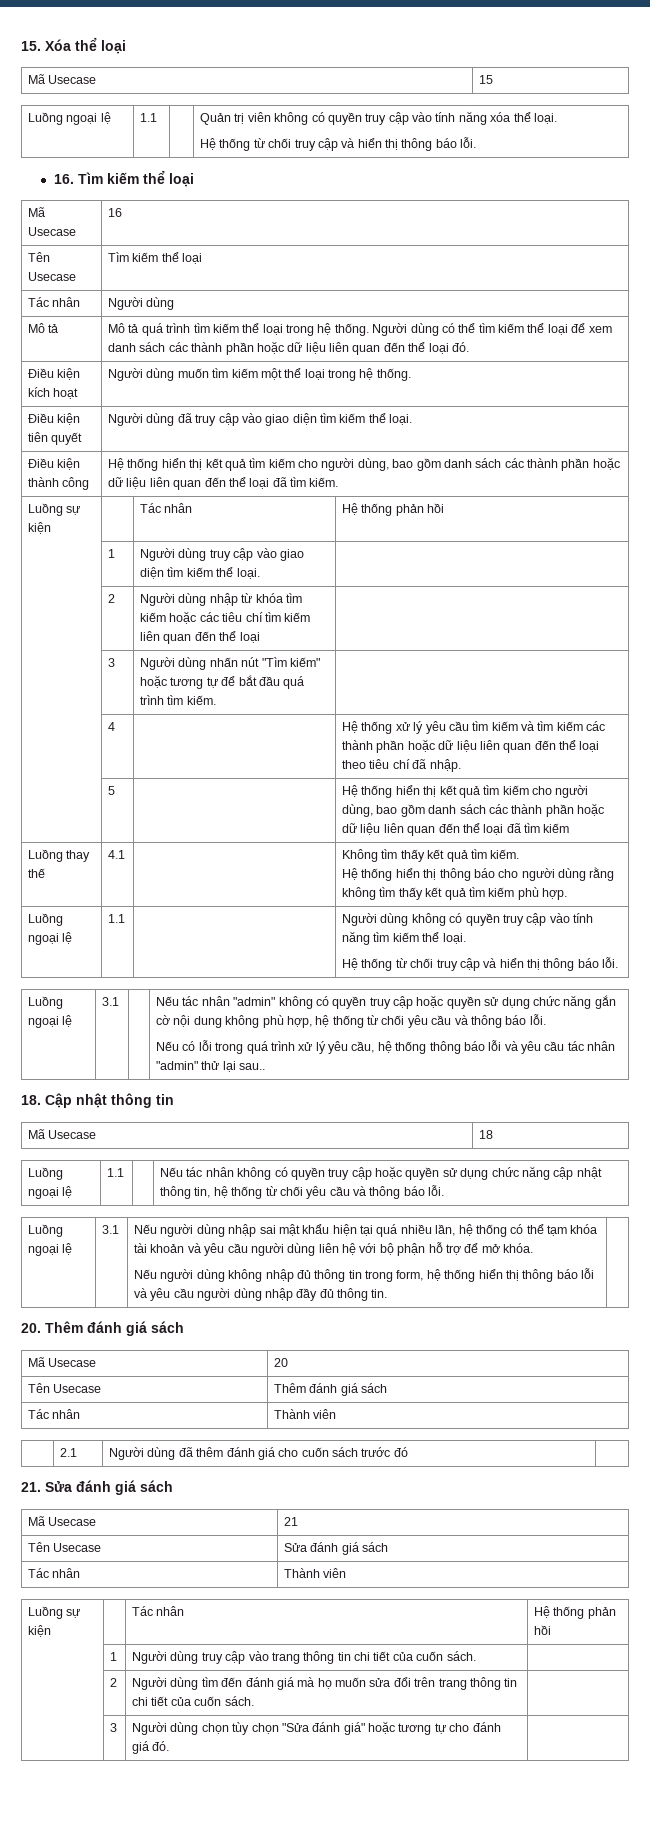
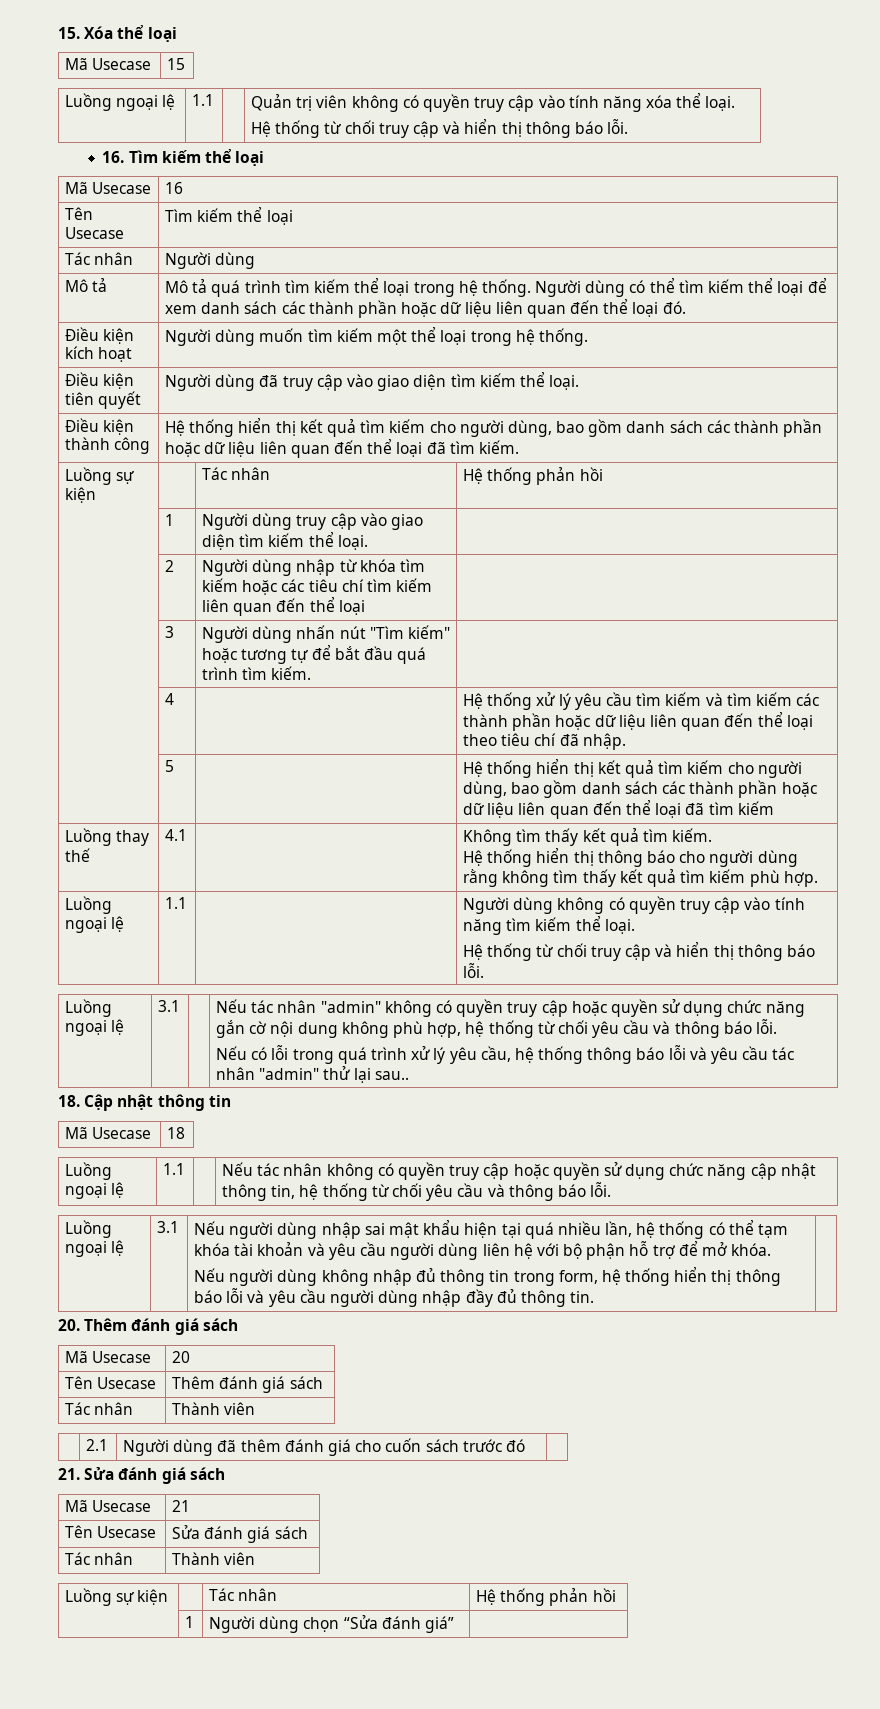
- | 1 | Người dùng truy cập vào trang thông tin chi tiết của cuốn sách. |
- | 2 | Người dùng tìm đến đánh giá mà họ muốn sửa đổi trên trang thông tin chi tiết của cuốn sách. |
- | 3 | Người dùng chọn tùy chọn "Sửa đánh giá" hoặc tương tự cho đánh giá đó. |
+ | 1 | Người dùng chọn “Sửa đánh giá” |

